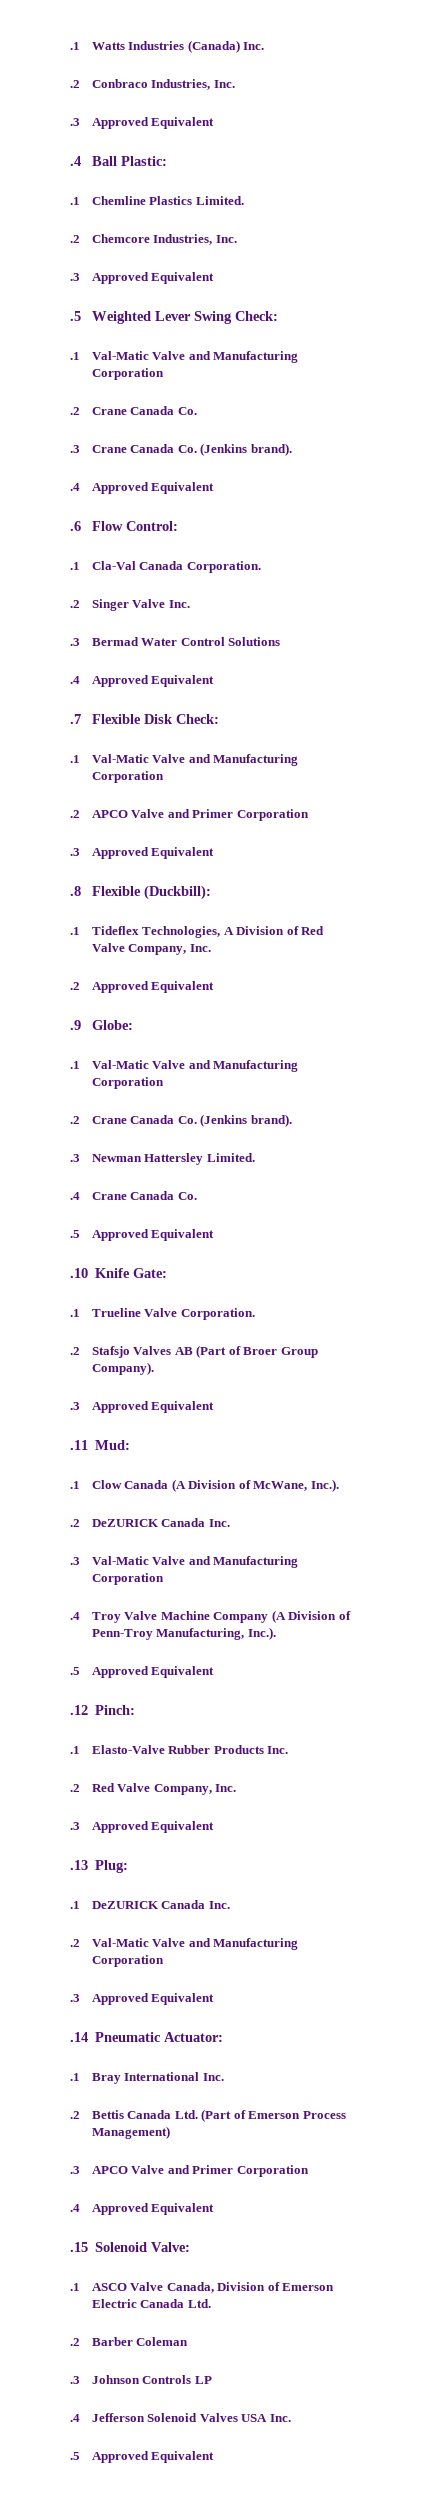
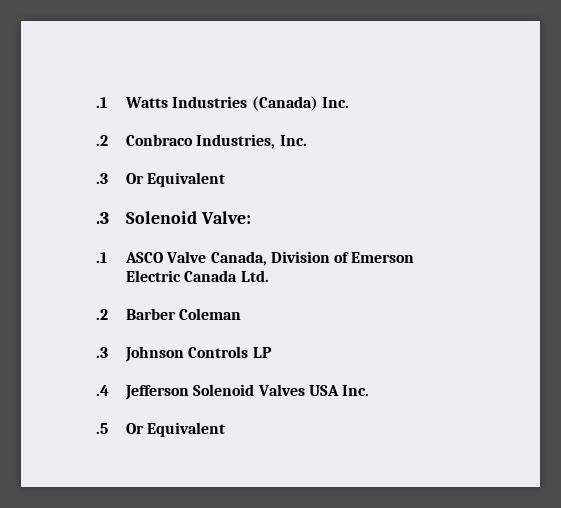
  .2 Conbraco Industries, Inc.
- .3 Approved Equivalent
- .4 Ball Plastic:
- .1 Chemline Plastics Limited.
- .2 Chemcore Industries, Inc.
- .3 Approved Equivalent
- .5 Weighted Lever Swing Check:
- .1 Val-Matic Valve and Manufacturing Corporation
- .2 Crane Canada Co.
- .3 Crane Canada Co. (Jenkins brand).
- .4 Approved Equivalent
- .6 Flow Control:
- .1 Cla-Val Canada Corporation.
- .2 Singer Valve Inc.
- .3 Bermad Water Control Solutions
- .4 Approved Equivalent
- .7 Flexible Disk Check:
- .1 Val-Matic Valve and Manufacturing Corporation
- .2 APCO Valve and Primer Corporation
- .3 Approved Equivalent
- .8 Flexible (Duckbill):
- .1 Tideflex Technologies, A Division of Red Valve Company, Inc.
- .2 Approved Equivalent
- .9 Globe:
- .1 Val-Matic Valve and Manufacturing Corporation
- .2 Crane Canada Co. (Jenkins brand).
- .3 Newman Hattersley Limited.
- .4 Crane Canada Co.
- .5 Approved Equivalent
- .10 Knife Gate:
- .1 Trueline Valve Corporation.
- .2 Stafsjo Valves AB (Part of Broer Group Company).
- .3 Approved Equivalent
- .11 Mud:
- .1 Clow Canada (A Division of McWane, Inc.).
- .2 DeZURICK Canada Inc.
- .3 Val-Matic Valve and Manufacturing Corporation
- .4 Troy Valve Machine Company (A Division of Penn-Troy Manufacturing, Inc.).
- .5 Approved Equivalent
- .12 Pinch:
- .1 Elasto-Valve Rubber Products Inc.
- .2 Red Valve Company, Inc.
- .3 Approved Equivalent
- .13 Plug:
- .1 DeZURICK Canada Inc.
- .2 Val-Matic Valve and Manufacturing Corporation
- .3 Approved Equivalent
- .14 Pneumatic Actuator:
- .1 Bray International Inc.
- .2 Bettis Canada Ltd. (Part of Emerson Process Management)
- .3 APCO Valve and Primer Corporation
- .4 Approved Equivalent
- .15 Solenoid Valve:
+ .3 Or Equivalent
+ .3 Solenoid Valve:
  .4 Jefferson Solenoid Valves USA Inc.
- .5 Approved Equivalent
+ .5 Or Equivalent

